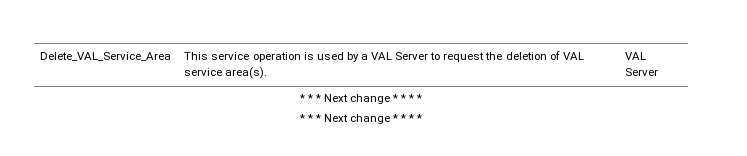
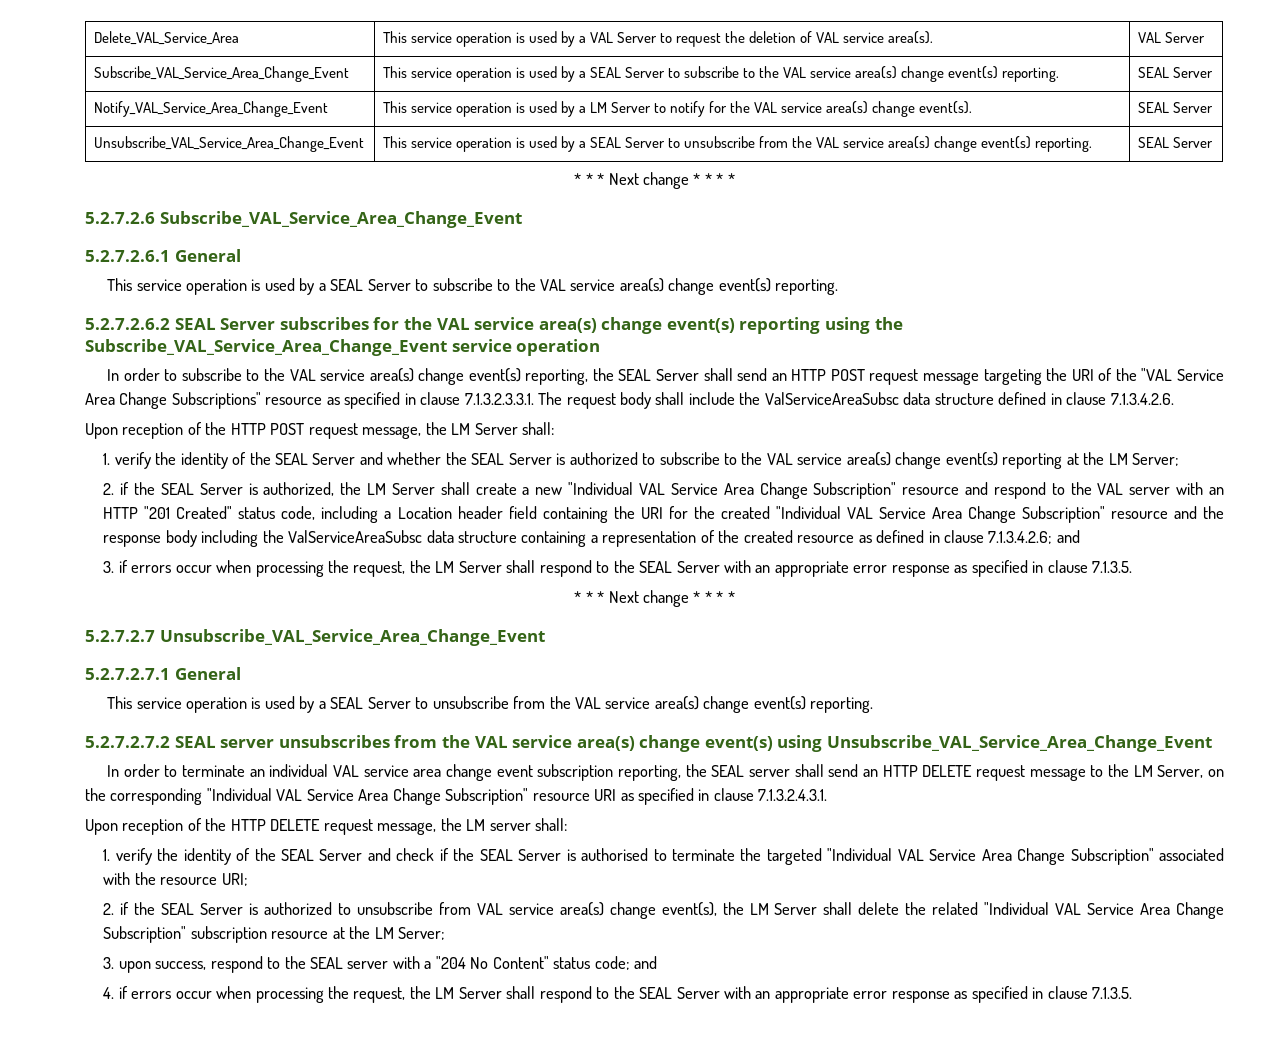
  Delete_VAL_Service_Area | This service operation is used by a VAL Server to request the deletion of VAL service area(s). | VAL Server
+ Subscribe_VAL_Service_Area_Change_Event | This service operation is used by a SEAL Server to subscribe to the VAL service area(s) change event(s) reporting. | SEAL Server
+ Notify_VAL_Service_Area_Change_Event | This service operation is used by a LM Server to notify for the VAL service area(s) change event(s). | SEAL Server
+ Unsubscribe_VAL_Service_Area_Change_Event | This service operation is used by a SEAL Server to unsubscribe from the VAL service area(s) change event(s) reporting. | SEAL Server
  * * * Next change * * * *
+ 5.2.7.2.6 Subscribe_VAL_Service_Area_Change_Event
+ 5.2.7.2.6.1 General
+ This service operation is used by a SEAL Server to subscribe to the VAL service area(s) change event(s) reporting.
+ 5.2.7.2.6.2 SEAL Server subscribes for the VAL service area(s) change event(s) reporting using the Subscribe_VAL_Service_Area_Change_Event service operation
+ In order to subscribe to the VAL service area(s) change event(s) reporting, the SEAL Server shall send an HTTP POST request message targeting the URI of the "VAL Service Area Change Subscriptions" resource as specified in clause 7.1.3.2.3.3.1. The request body shall include the ValServiceAreaSubsc data structure defined in clause 7.1.3.4.2.6.
+ Upon reception of the HTTP POST request message, the LM Server shall:
+ 1. verify the identity of the SEAL Server and whether the SEAL Server is authorized to subscribe to the VAL service area(s) change event(s) reporting at the LM Server;
+ 2. if the SEAL Server is authorized, the LM Server shall create a new "Individual VAL Service Area Change Subscription" resource and respond to the VAL server with an HTTP "201 Created" status code, including a Location header field containing the URI for the created "Individual VAL Service Area Change Subscription" resource and the response body including the ValServiceAreaSubsc data structure containing a representation of the created resource as defined in clause 7.1.3.4.2.6; and
+ 3. if errors occur when processing the request, the LM Server shall respond to the SEAL Server with an appropriate error response as specified in clause 7.1.3.5.
  * * * Next change * * * *
+ 5.2.7.2.7 Unsubscribe_VAL_Service_Area_Change_Event
+ 5.2.7.2.7.1 General
+ This service operation is used by a SEAL Server to unsubscribe from the VAL service area(s) change event(s) reporting.
+ 5.2.7.2.7.2 SEAL server unsubscribes from the VAL service area(s) change event(s) using Unsubscribe_VAL_Service_Area_Change_Event
+ In order to terminate an individual VAL service area change event subscription reporting, the SEAL server shall send an HTTP DELETE request message to the LM Server, on the corresponding "Individual VAL Service Area Change Subscription" resource URI as specified in clause 7.1.3.2.4.3.1.
+ Upon reception of the HTTP DELETE request message, the LM server shall:
+ 1. verify the identity of the SEAL Server and check if the SEAL Server is authorised to terminate the targeted "Individual VAL Service Area Change Subscription" associated with the resource URI;
+ 2. if the SEAL Server is authorized to unsubscribe from VAL service area(s) change event(s), the LM Server shall delete the related "Individual VAL Service Area Change Subscription" subscription resource at the LM Server;
+ 3. upon success, respond to the SEAL server with a "204 No Content" status code; and
+ 4. if errors occur when processing the request, the LM Server shall respond to the SEAL Server with an appropriate error response as specified in clause 7.1.3.5.

